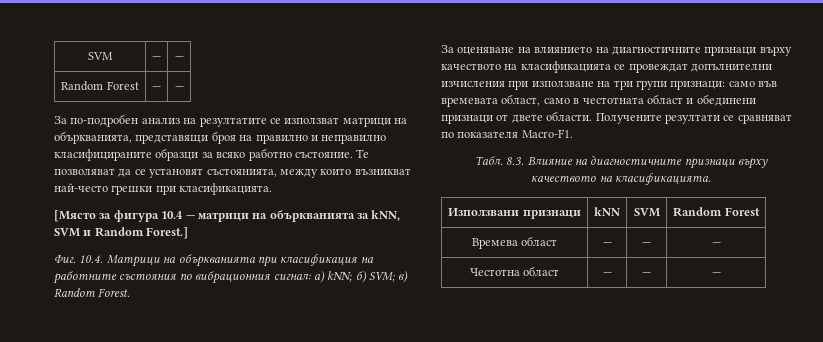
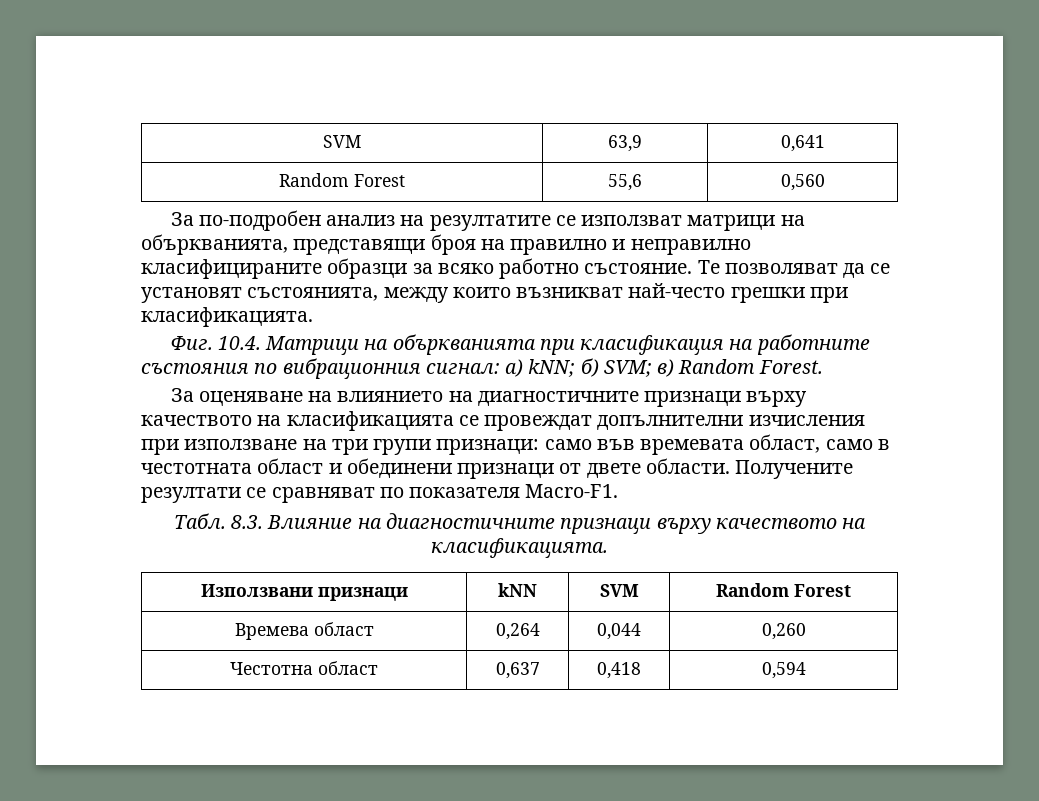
- SVM | — | —
+ SVM | 63,9 | 0,641
- Random Forest | — | —
+ Random Forest | 55,6 | 0,560
- [Място за фигура 10.4 — матрици на объркванията за kNN, SVM и Random Forest.]
- Времева област | — | — | —
+ Времева област | 0,264 | 0,044 | 0,260
- Честотна област | — | — | —
+ Честотна област | 0,637 | 0,418 | 0,594

